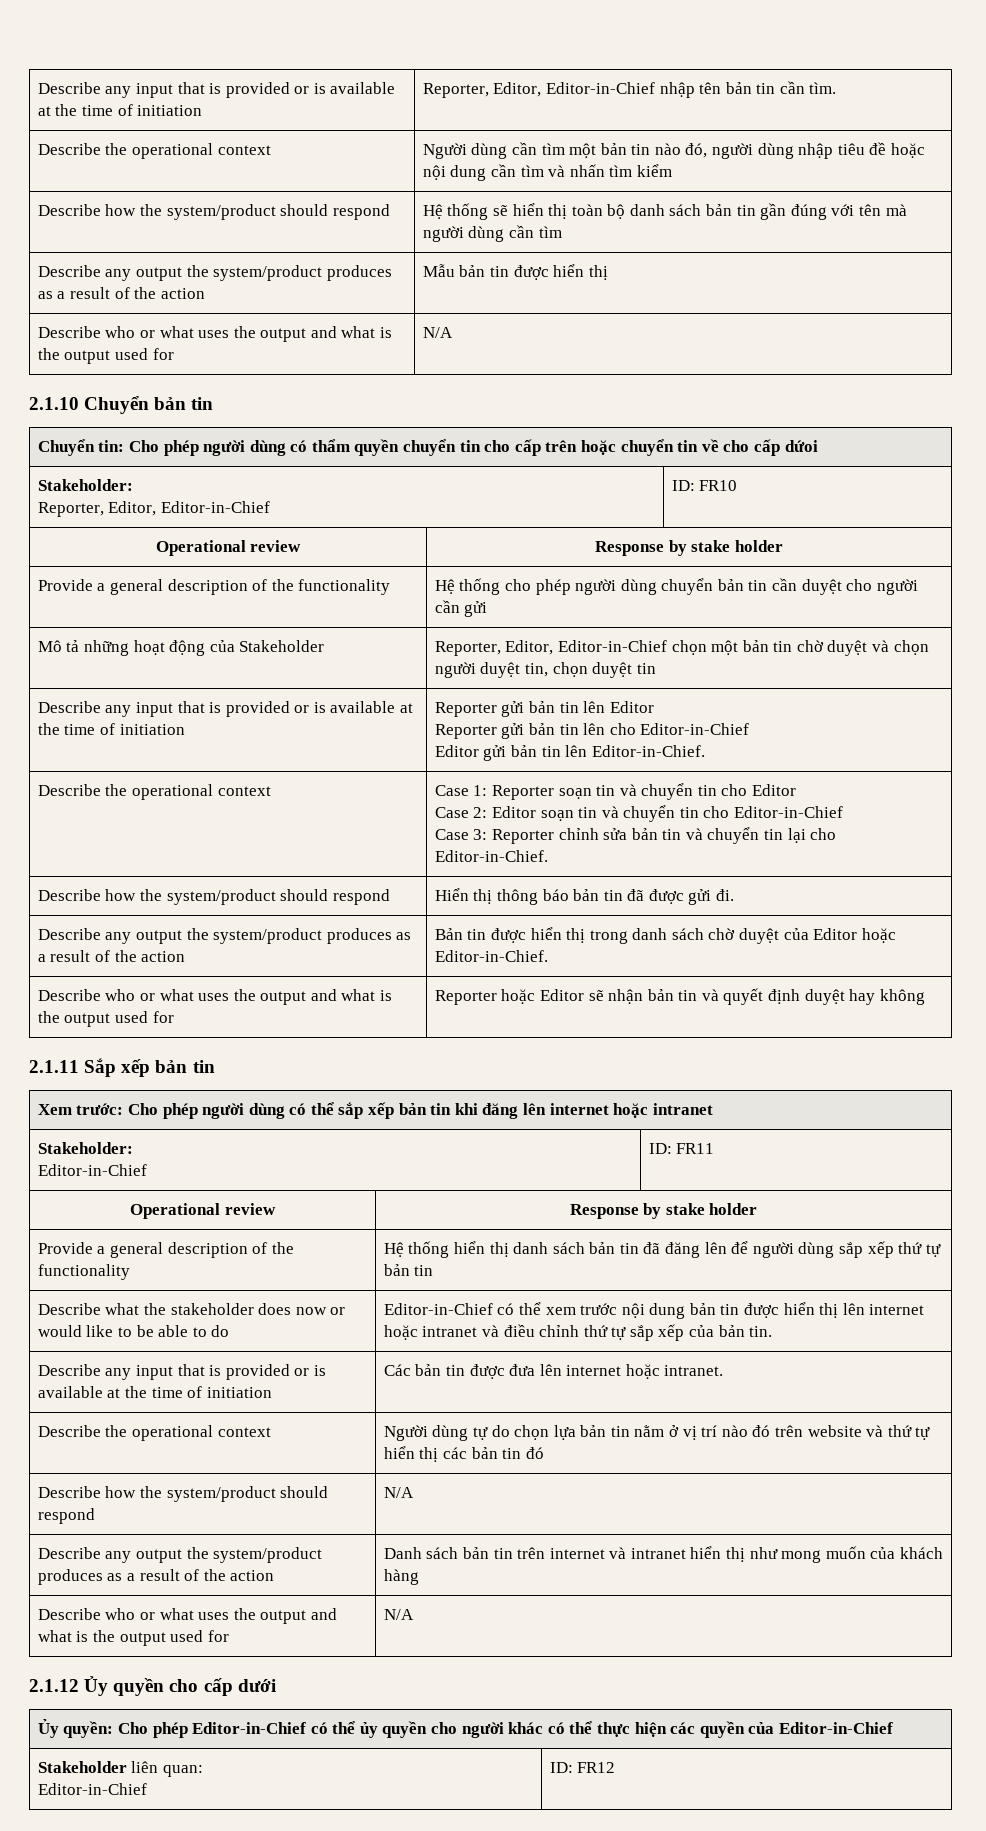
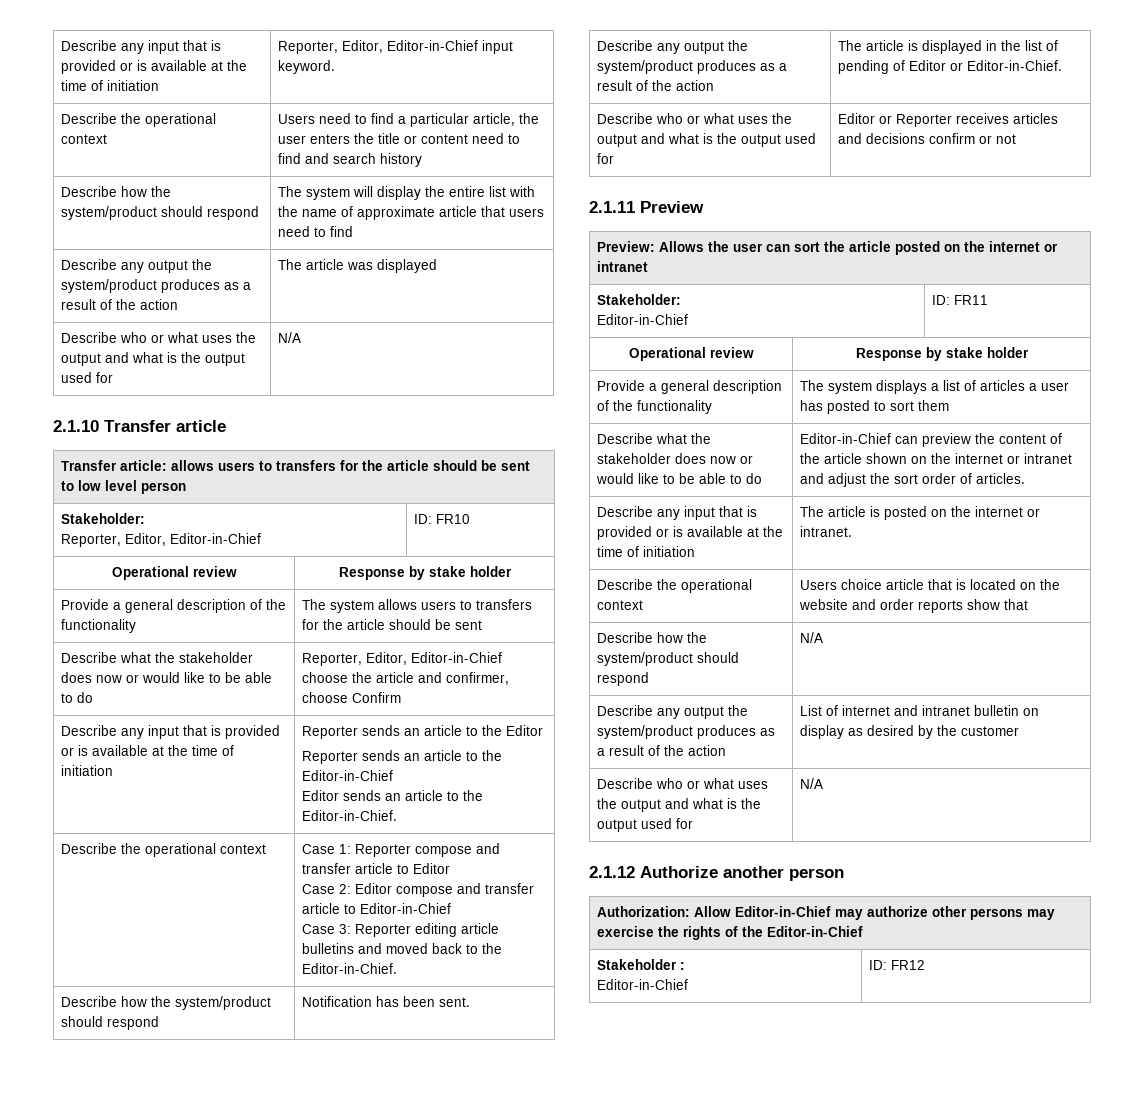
- Describe any input that is provided or is available at the time of initiation | Reporter, Editor, Editor-in-Chief nhập tên bản tin cần tìm.
- Describe the operational context | Người dùng cần tìm một bản tin nào đó, người dùng nhập tiêu đề hoặc nội dung cần tìm và nhấn tìm kiểm
- Describe how the system/product should respond | Hệ thống sẽ hiển thị toàn bộ danh sách bản tin gần đúng với tên mà người dùng cần tìm
+ Describe any input that is provided or is available at the time of initiation | Reporter, Editor, Editor-in-Chief input keyword.
+ Describe the operational context | Users need to find a particular article, the user enters the title or content need to find and search history
+ Describe how the system/product should respond | The system will display the entire list with the name of approximate article that users need to find
- Describe any output the system/product produces as a result of the action | Mẫu bản tin được hiển thị
+ Describe any output the system/product produces as a result of the action | The article was displayed
- 2.1.10 Chuyển bản tin
- Chuyển tin: Cho phép người dùng có thẩm quyền chuyển tin cho cấp trên hoặc chuyển tin về cho cấp dứoi
+ 2.1.10 Transfer article
+ Transfer article: allows users to transfers for the article should be sent to low level person
- Provide a general description of the functionality | Hệ thống cho phép người dùng chuyển bản tin cần duyệt cho người cần gửi
- Mô tả những hoạt động của Stakeholder | Reporter, Editor, Editor-in-Chief chọn một bản tin chờ duyệt và chọn người duyệt tin, chọn duyệt tin
+ Provide a general description of the functionality | The system allows users to transfers for the article should be sent
+ Describe what the stakeholder does now or would like to be able to do | Reporter, Editor, Editor-in-Chief choose the article and confirmer, choose Confirm
- Describe any input that is provided or is available at the time of initiation | Reporter gửi bản tin lên Editor
- Reporter gửi bản tin lên cho Editor-in-Chief
- Editor gửi bản tin lên Editor-in-Chief.
+ Describe any input that is provided or is available at the time of initiation | Reporter sends an article to the Editor
+ Reporter sends an article to the Editor-in-Chief
+ Editor sends an article to the Editor-in-Chief.
- Describe the operational context | Case 1: Reporter soạn tin và chuyển tin cho Editor
- Case 2: Editor soạn tin và chuyển tin cho Editor-in-Chief
- Case 3: Reporter chỉnh sửa bản tin và chuyển tin lại cho Editor-in-Chief.
+ Describe the operational context | Case 1: Reporter compose and transfer article to Editor
+ Case 2: Editor compose and transfer article to Editor-in-Chief
+ Case 3: Reporter editing article bulletins and moved back to the Editor-in-Chief.
- Describe how the system/product should respond | Hiển thị thông báo bản tin đã được gửi đi.
+ Describe how the system/product should respond | Notification has been sent.
- Describe any output the system/product produces as a result of the action | Bản tin được hiển thị trong danh sách chờ duyệt của Editor hoặc Editor-in-Chief.
+ Describe any output the system/product produces as a result of the action | The article is displayed in the list of pending of Editor or Editor-in-Chief.
- Describe who or what uses the output and what is the output used for | Reporter hoặc Editor sẽ nhận bản tin và quyết định duyệt hay không
- 2.1.11 Sắp xếp bản tin
- Xem trước: Cho phép người dùng có thể sắp xếp bản tin khi đăng lên internet hoặc intranet
+ Describe who or what uses the output and what is the output used for | Editor or Reporter receives articles and decisions confirm or not
+ 2.1.11 Preview
+ Preview: Allows the user can sort the article posted on the internet or intranet
- Provide a general description of the functionality | Hệ thống hiển thị danh sách bản tin đã đăng lên để người dùng sắp xếp thứ tự bản tin
+ Provide a general description of the functionality | The system displays a list of articles a user has posted to sort them
- Describe what the stakeholder does now or would like to be able to do | Editor-in-Chief có thể xem trước nội dung bản tin được hiển thị lên internet hoặc intranet và điều chỉnh thứ tự sắp xếp của bản tin.
+ Describe what the stakeholder does now or would like to be able to do | Editor-in-Chief can preview the content of the article shown on the internet or intranet and adjust the sort order of articles.
- Describe any input that is provided or is available at the time of initiation | Các bản tin được đưa lên internet hoặc intranet.
+ Describe any input that is provided or is available at the time of initiation | The article is posted on the internet or intranet.
- Describe the operational context | Người dùng tự do chọn lựa bản tin nằm ở vị trí nào đó trên website và thứ tự hiển thị các bản tin đó
+ Describe the operational context | Users choice article that is located on the website and order reports show that
- Describe any output the system/product produces as a result of the action | Danh sách bản tin trên internet và intranet hiển thị như mong muốn của khách hàng
+ Describe any output the system/product produces as a result of the action | List of internet and intranet bulletin on display as desired by the customer
- 2.1.12 Ủy quyền cho cấp dưới
- Ủy quyền: Cho phép Editor-in-Chief có thể ủy quyền cho người khác có thể thực hiện các quyền của Editor-in-Chief
+ 2.1.12 Authorize another person
+ Authorization: Allow Editor-in-Chief may authorize other persons may exercise the rights of the Editor-in-Chief
- Stakeholder liên quan:
+ Stakeholder :

